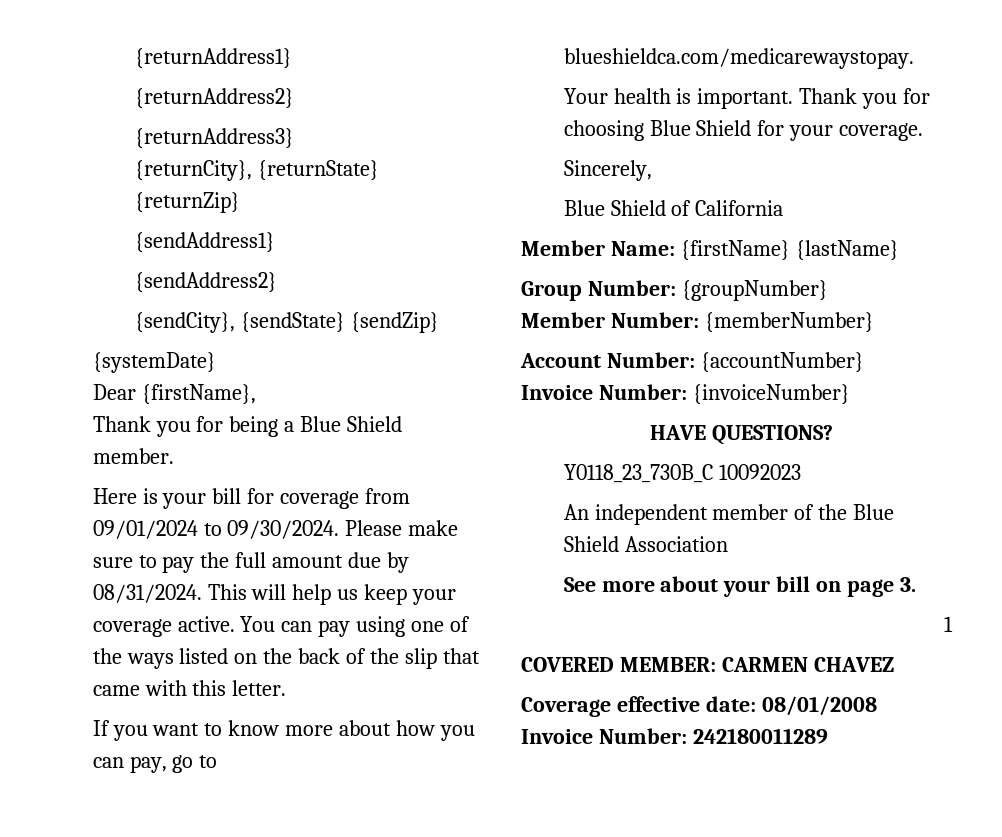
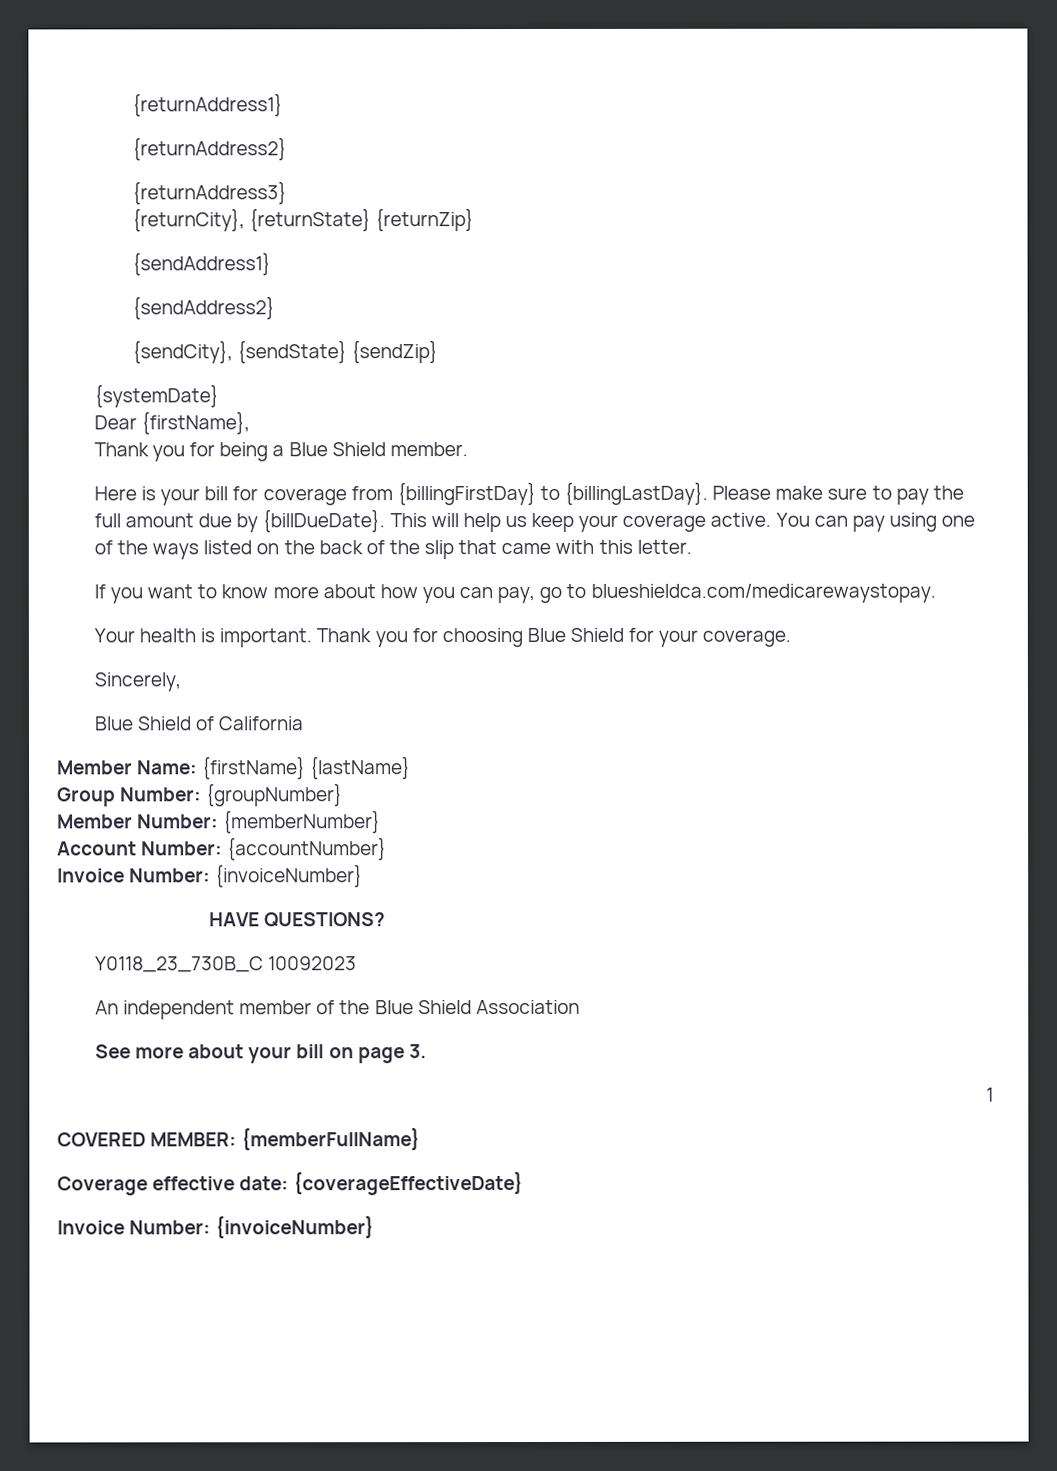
- Here is your bill for coverage from 09/01/2024 to 09/30/2024.
+ Here is your bill for coverage from {billingFirstDay} to {billingLastDay}.
- Please make sure to pay the full amount due by 08/31/2024.
+ Please make sure to pay the full amount due by {billDueDate}.
- COVERED MEMBER: CARMEN CHAVEZ
+ COVERED MEMBER: {memberFullName}
- Coverage effective date: 08/01/2008 Invoice Number: 242180011289
+ Coverage effective date: {coverageEffectiveDate}
+ Invoice Number: {invoiceNumber}

